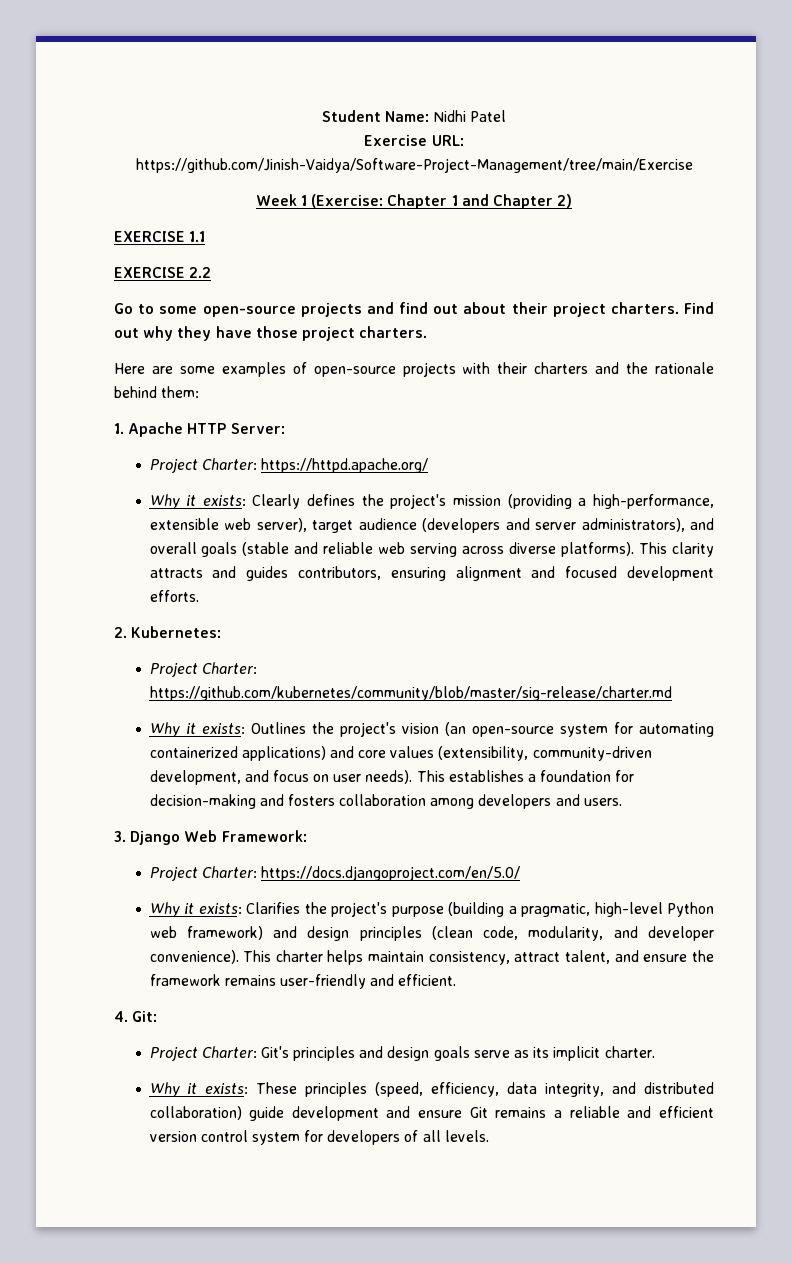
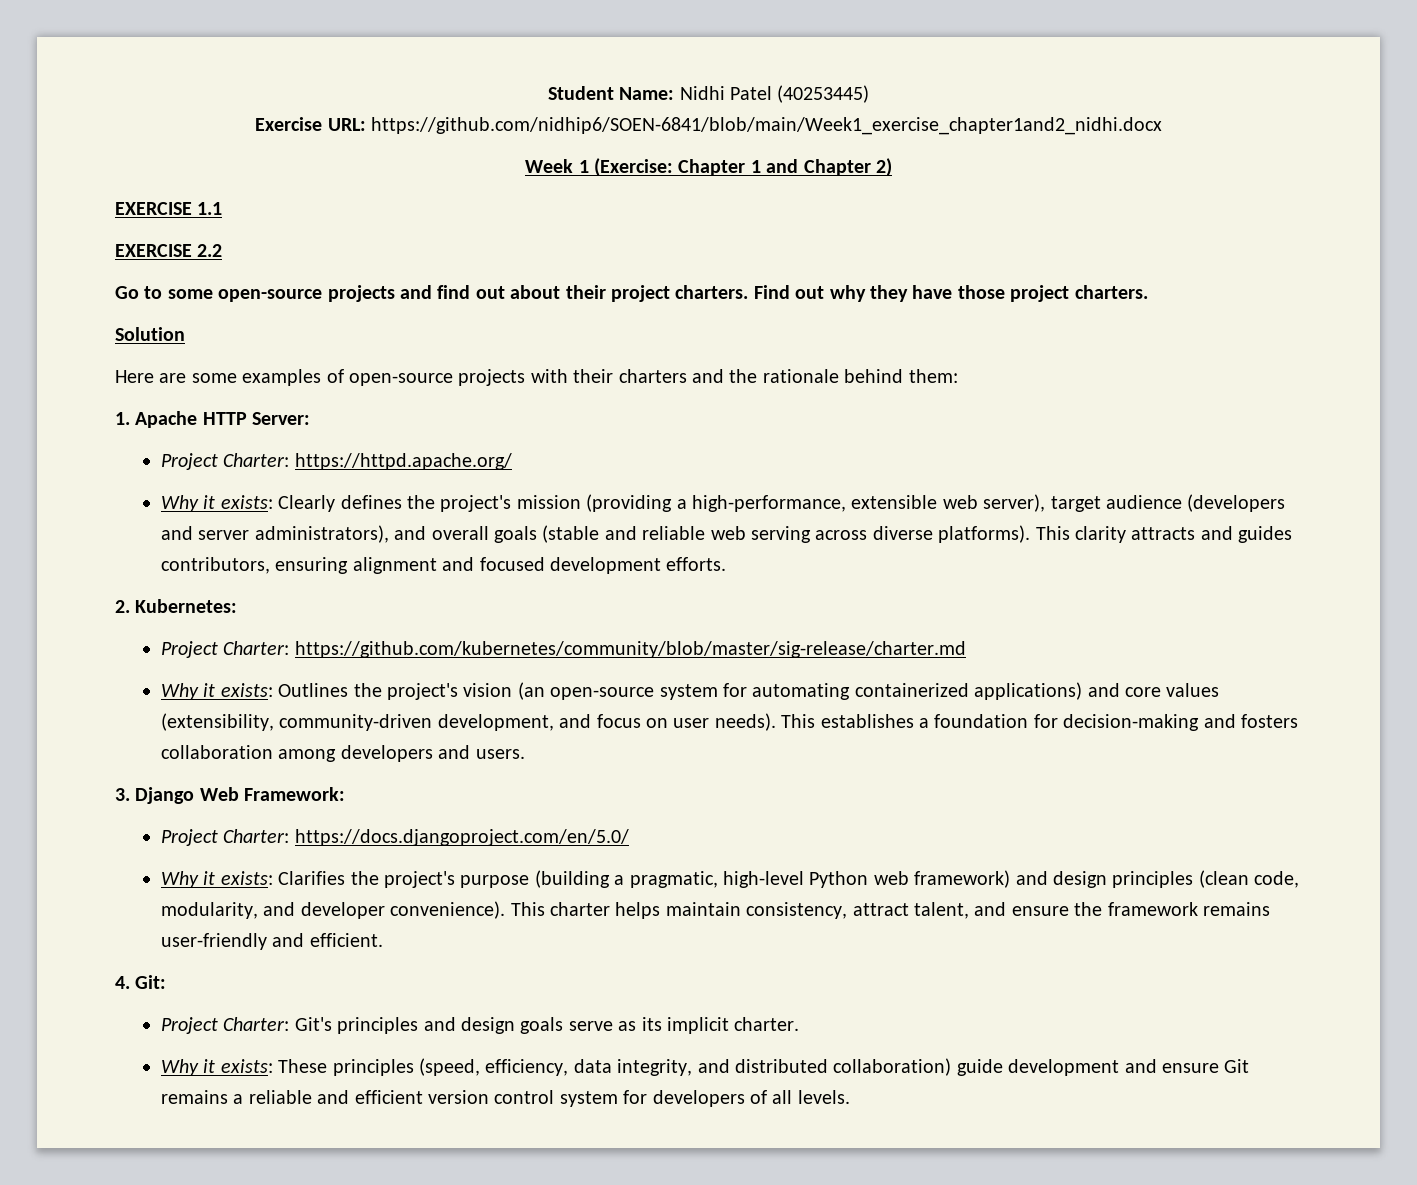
- Student Name: Nidhi Patel
+ Student Name: Nidhi Patel (40253445)
- Exercise URL: https://github.com/Jinish-Vaidya/Software-Project-Management/tree/main/Exercise
+ Exercise URL: https://github.com/nidhip6/SOEN-6841/blob/main/Week1_exercise_chapter1and2_nidhi.docx
+ Solution

